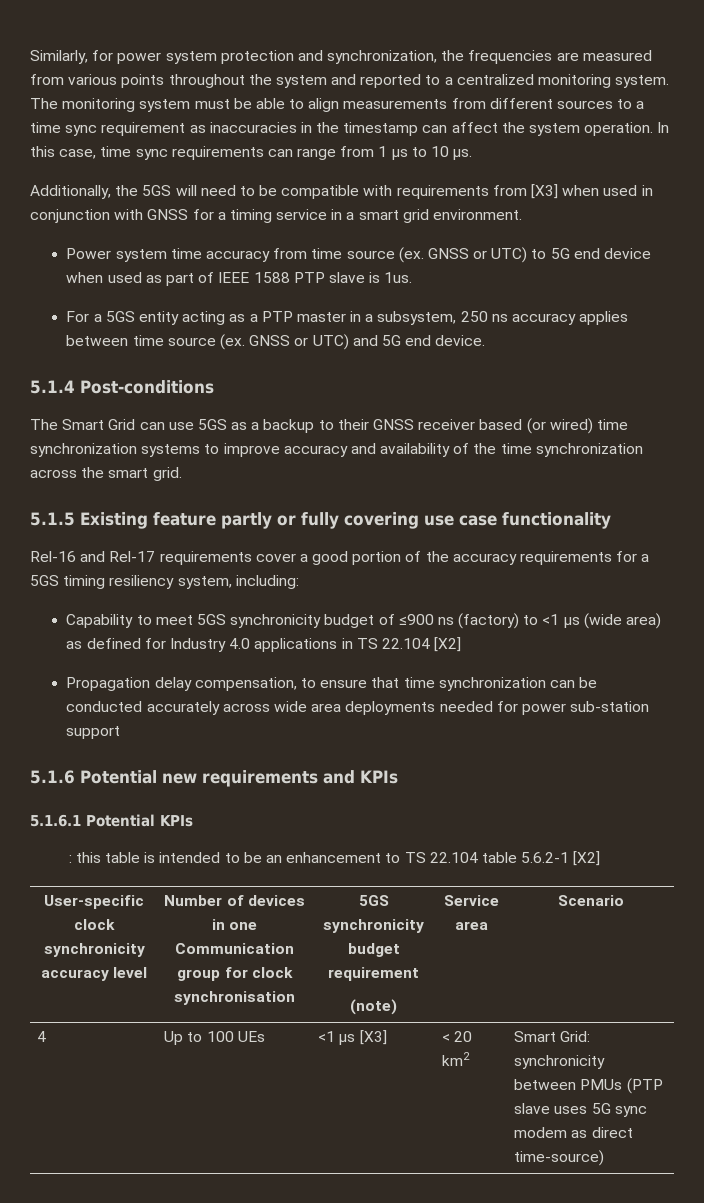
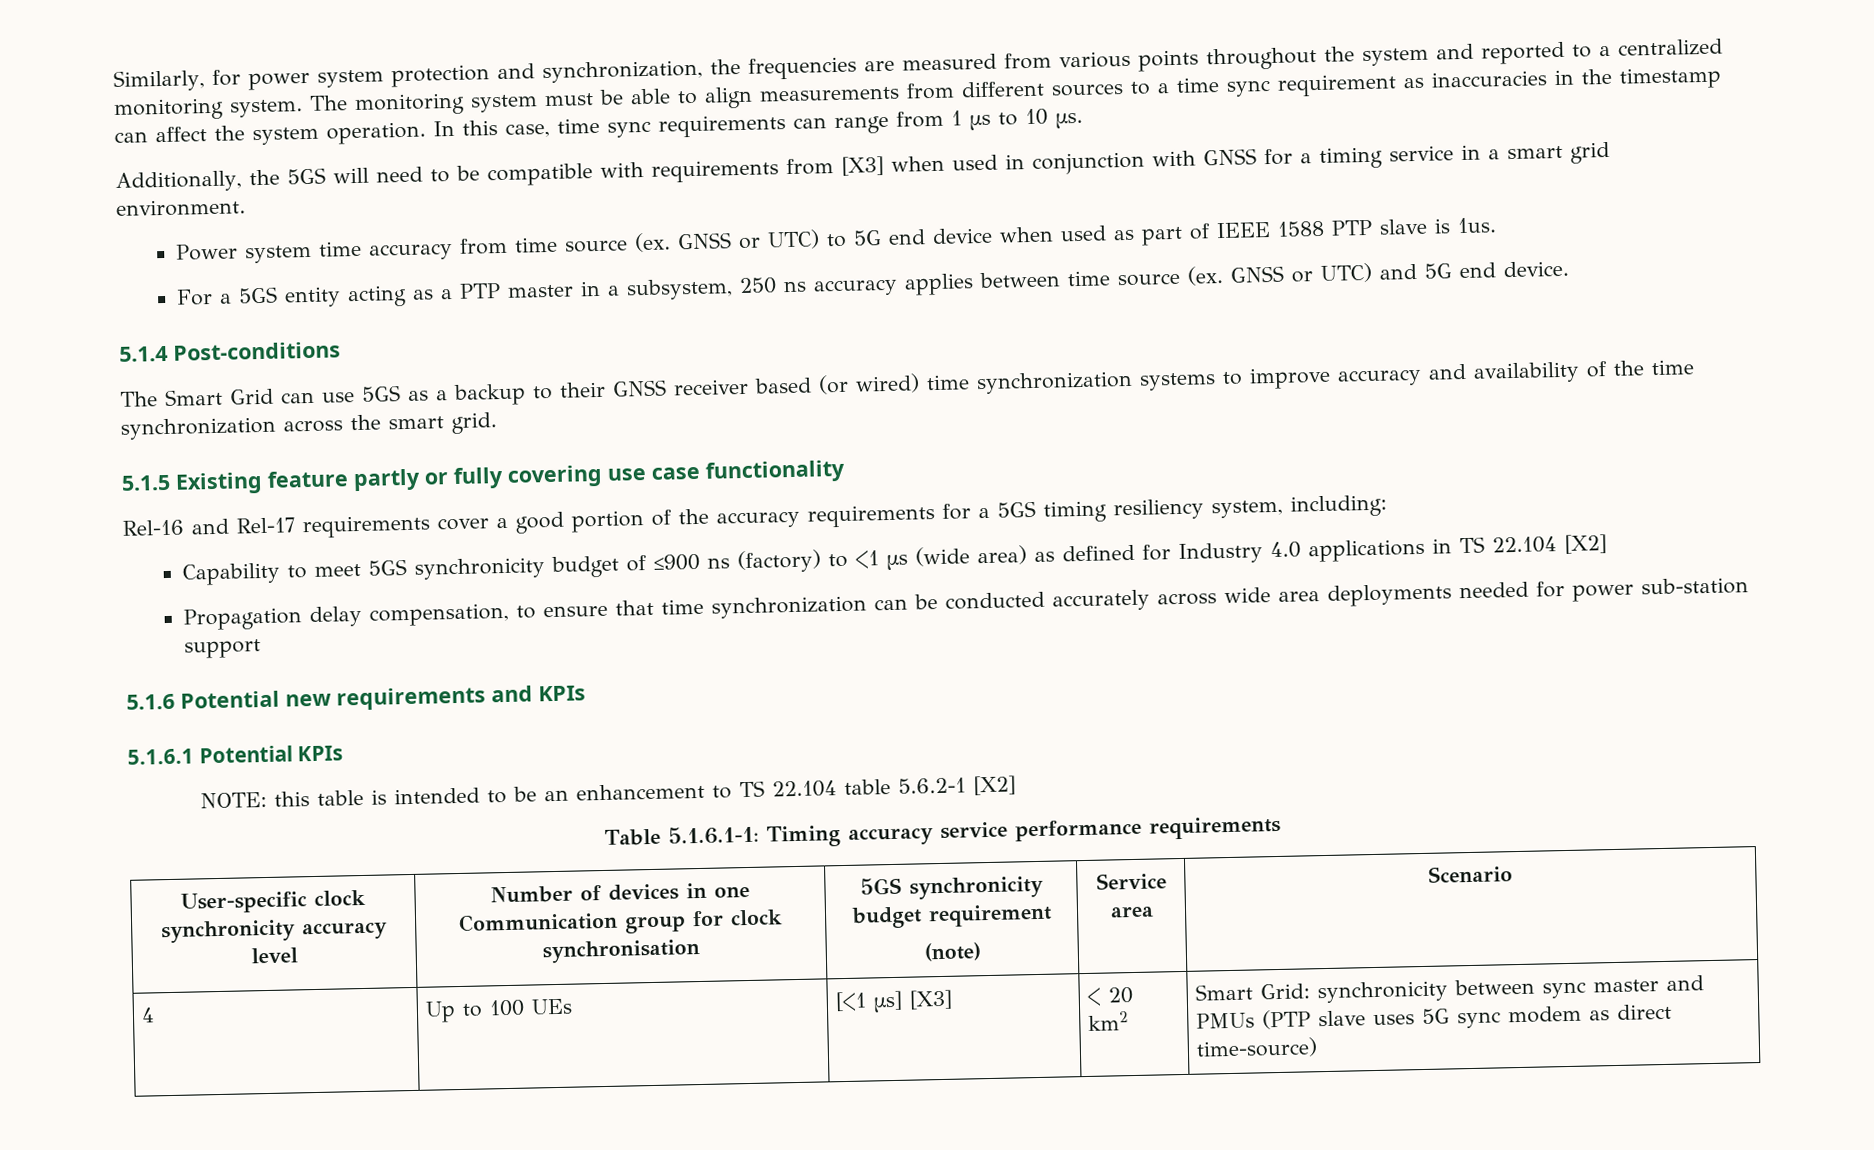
- : this table is intended to be an enhancement to TS 22.104 table 5.6.2-1 [X2]
+ NOTE: this table is intended to be an enhancement to TS 22.104 table 5.6.2-1 [X2]
+ Table 5.1.6.1-1: Timing accuracy service performance requirements
- 4 | Up to 100 UEs | <1 µs [X3] | < 20 km2 | Smart Grid: synchronicity between PMUs (PTP slave uses 5G sync modem as direct time-source)
+ 4 | Up to 100 UEs | [<1 µs] [X3] | < 20 km2 | Smart Grid: synchronicity between sync master and PMUs (PTP slave uses 5G sync modem as direct time-source)

